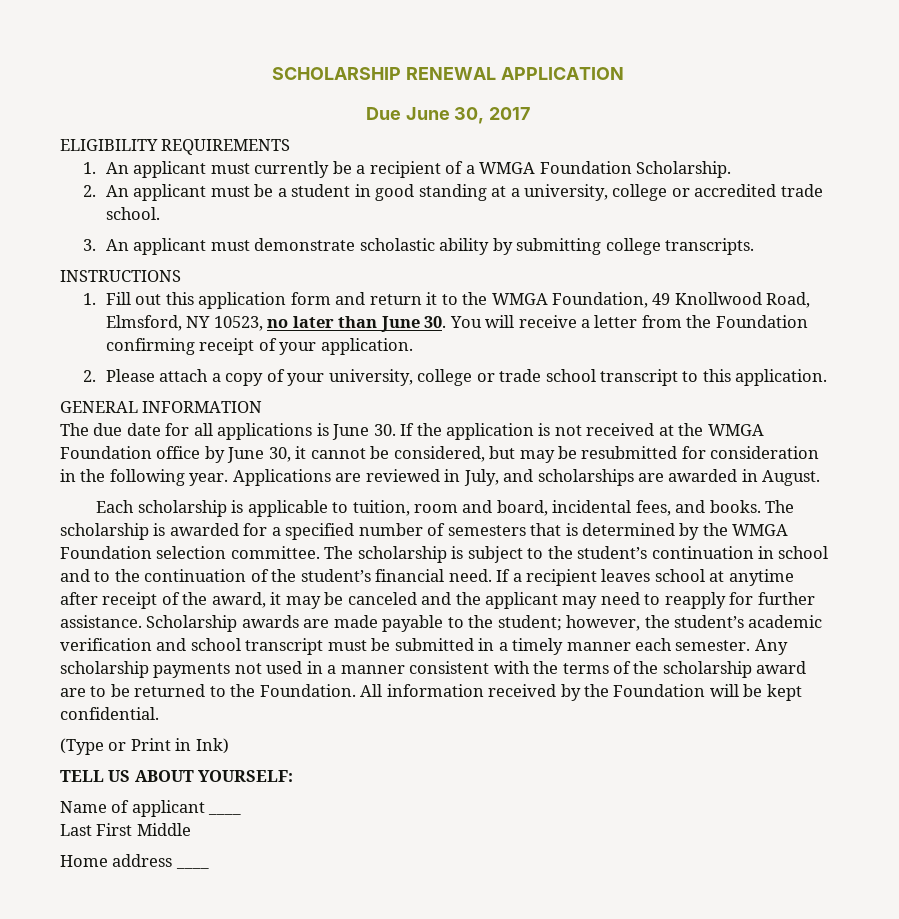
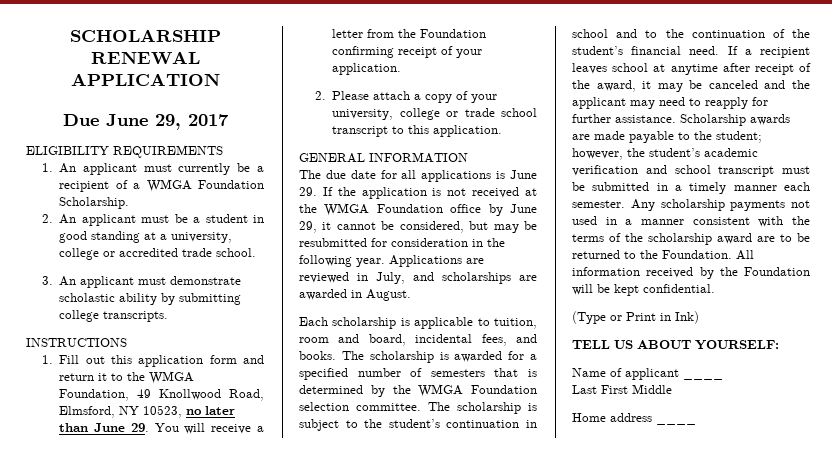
- Due June 30, 2017
+ Due June 29, 2017
- 1. Fill out this application form and return it to the WMGA Foundation, 49 Knollwood Road, Elmsford, NY 10523, no later than June 30. You will receive a letter from the Foundation confirming receipt of your application.
+ 1. Fill out this application form and return it to the WMGA Foundation, 49 Knollwood Road, Elmsford, NY 10523, no later than June 29. You will receive a letter from the Foundation confirming receipt of your application.
- The due date for all applications is June 30. If the application is not received at the WMGA Foundation office by June 30, it cannot be considered, but may be resubmitted for consideration in the following year.
+ The due date for all applications is June 29. If the application is not received at the WMGA Foundation office by June 29, it cannot be considered, but may be resubmitted for consideration in the following year.

